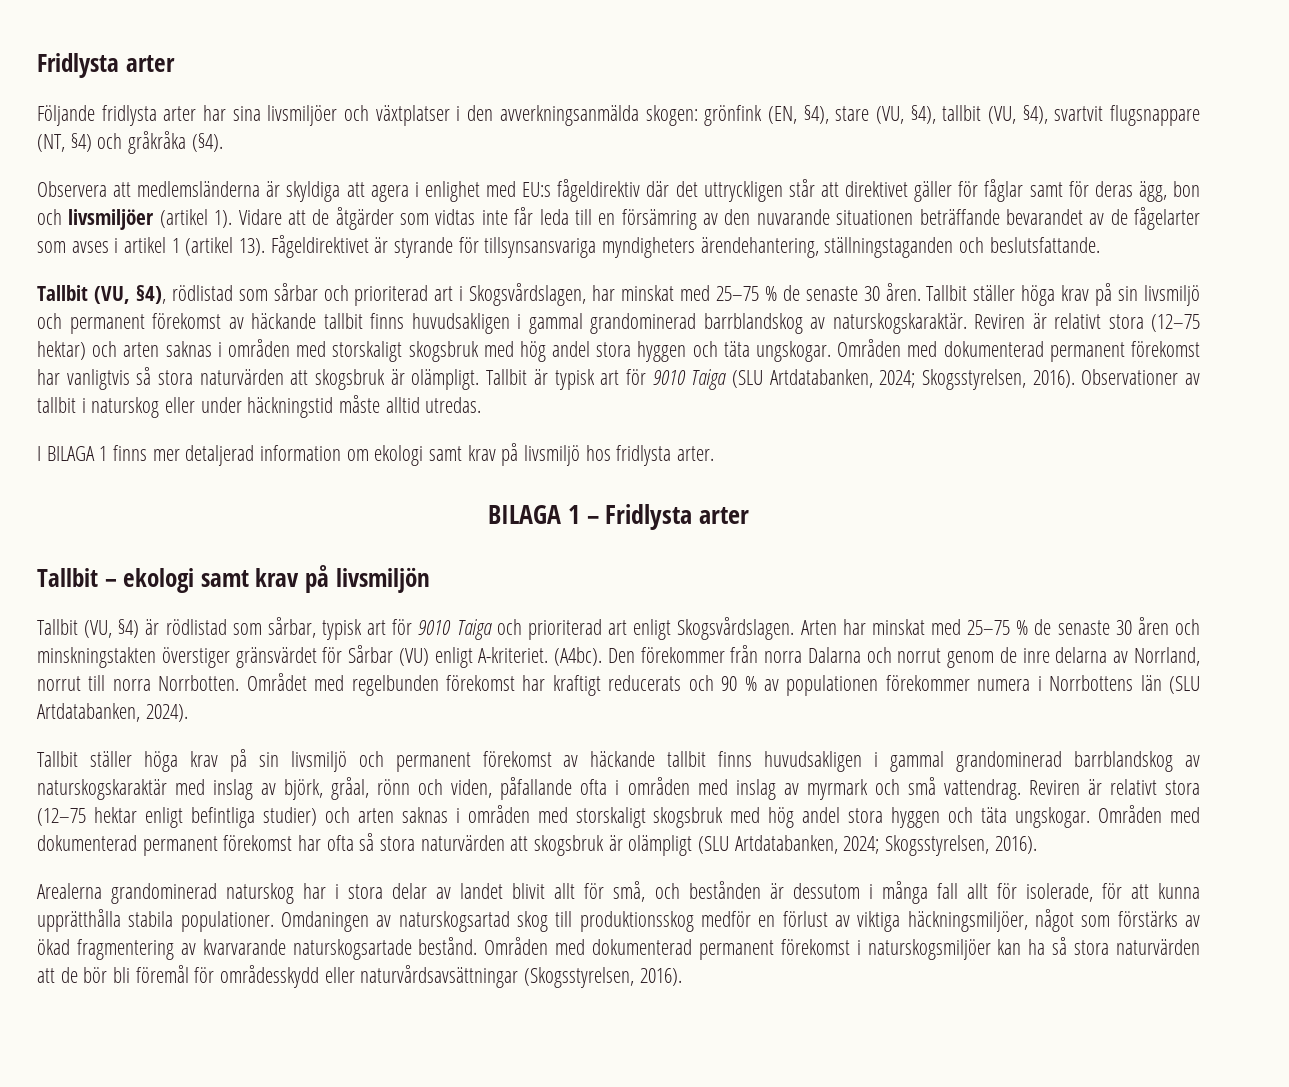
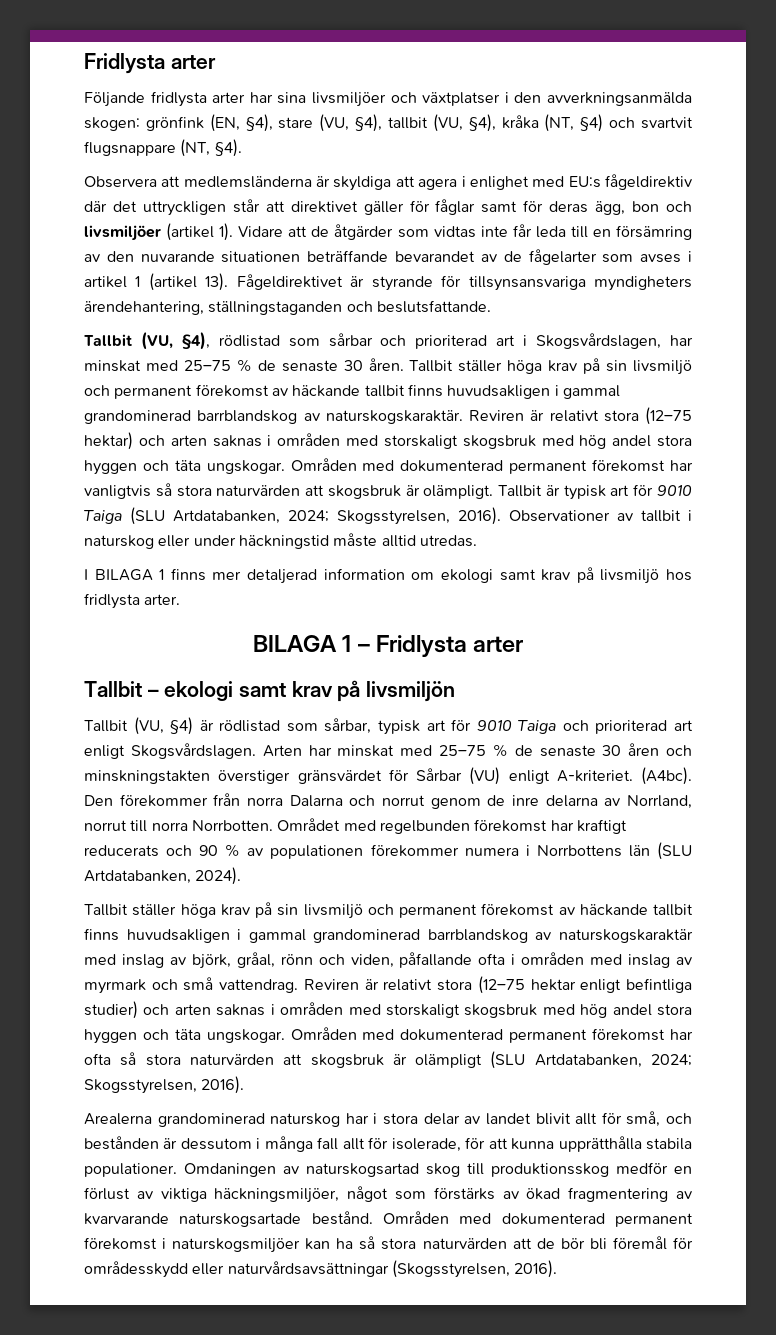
- Följande fridlysta arter har sina livsmiljöer och växtplatser i den avverkningsanmälda skogen: grönfink (EN, §4), stare (VU, §4), tallbit (VU, §4), svartvit flugsnappare (NT, §4) och gråkråka (§4).
+ Följande fridlysta arter har sina livsmiljöer och växtplatser i den avverkningsanmälda skogen: grönfink (EN, §4), stare (VU, §4), tallbit (VU, §4), kråka (NT, §4) och svartvit flugsnappare (NT, §4).

